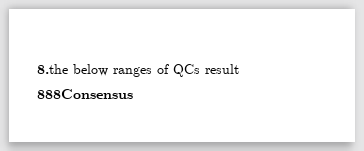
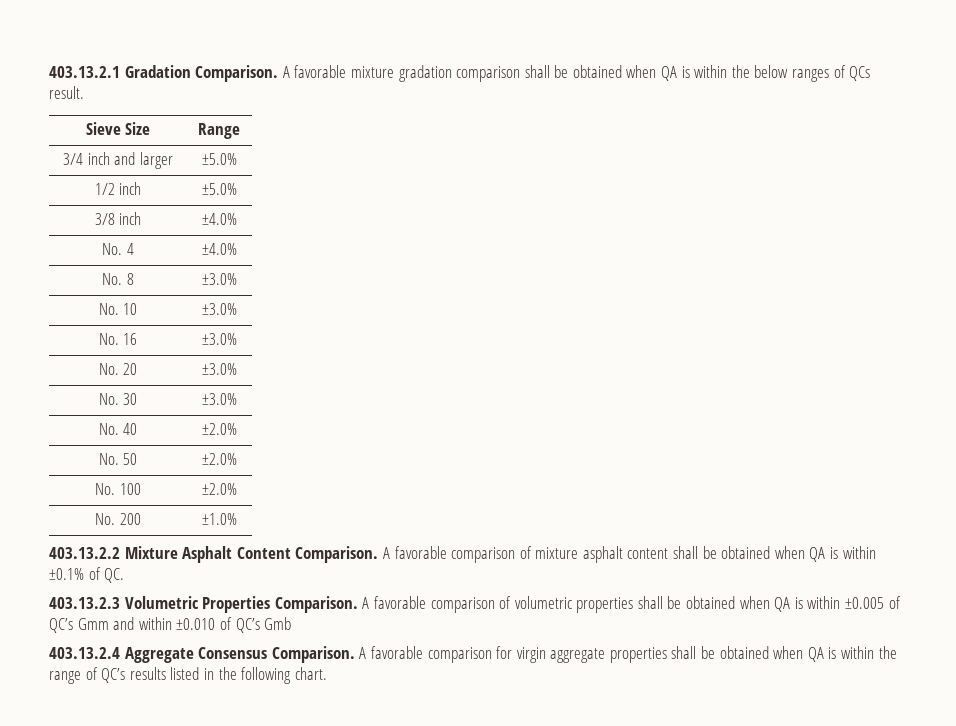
- 8.the below ranges of QCs result
- 888Consensus
+ 403.13.2.1 Gradation Comparison. A favorable mixture gradation comparison shall be obtained when QA is within the below ranges of QCs result.
+ Sieve Size | Range
+ 3/4 inch and larger | ±5.0%
+ 1/2 inch | ±5.0%
+ 3/8 inch | ±4.0%
+ No. 4 | ±4.0%
+ No. 8 | ±3.0%
+ No. 10 | ±3.0%
+ No. 16 | ±3.0%
+ No. 20 | ±3.0%
+ No. 30 | ±3.0%
+ No. 40 | ±2.0%
+ No. 50 | ±2.0%
+ No. 100 | ±2.0%
+ No. 200 | ±1.0%
+ 403.13.2.2 Mixture Asphalt Content Comparison. A favorable comparison of mixture asphalt content shall be obtained when QA is within ±0.1% of QC.
+ 403.13.2.3 Volumetric Properties Comparison. A favorable comparison of volumetric properties shall be obtained when QA is within ±0.005 of QC’s Gmm and within ±0.010 of QC’s Gmb
+ 403.13.2.4 Aggregate Consensus Comparison. A favorable comparison for virgin aggregate properties shall be obtained when QA is within the range of QC’s results listed in the following chart.

